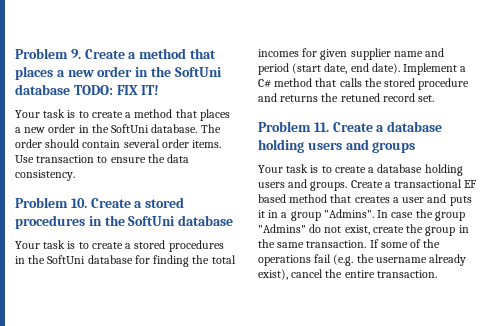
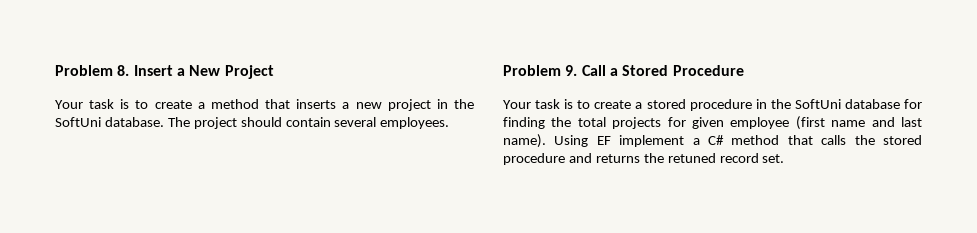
- Problem 9. Create a method that places a new order in the SoftUni database TODO: FIX IT!
+ Problem 8. Insert a New Project
- Your task is to create a method that places a new order in the SoftUni database.
+ Your task is to create a method that inserts a new project in the SoftUni database.
- The order should contain several order items. Use transaction to ensure the data consistency.
- Problem 10. Create a stored procedures in the SoftUni database
+ The project should contain several employees.
+ Problem 9. Call a Stored Procedure
- Your task is to create a stored procedures in the SoftUni database for finding the total incomes for given supplier name and period (start date, end date). Implement a C# method that calls the stored procedure and returns the retuned record set.
+ Your task is to create a stored procedure in the SoftUni database for finding the total projects for given employee (first name and last name). Using EF implement a C# method that calls the stored procedure and returns the retuned record set.
- Problem 11. Create a database holding users and groups
- Your task is to create a database holding users and groups. Create a transactional EF based method that creates a user and puts it in a group "Admins". In case the group "Admins" do not exist, create the group in the same transaction. If some of the operations fail (e.g. the username already exist), cancel the entire transaction.

